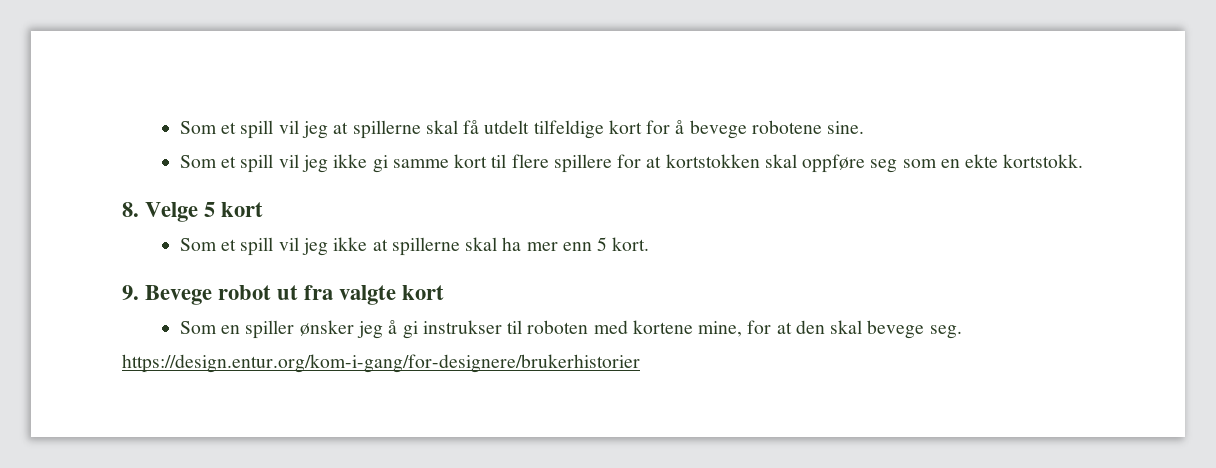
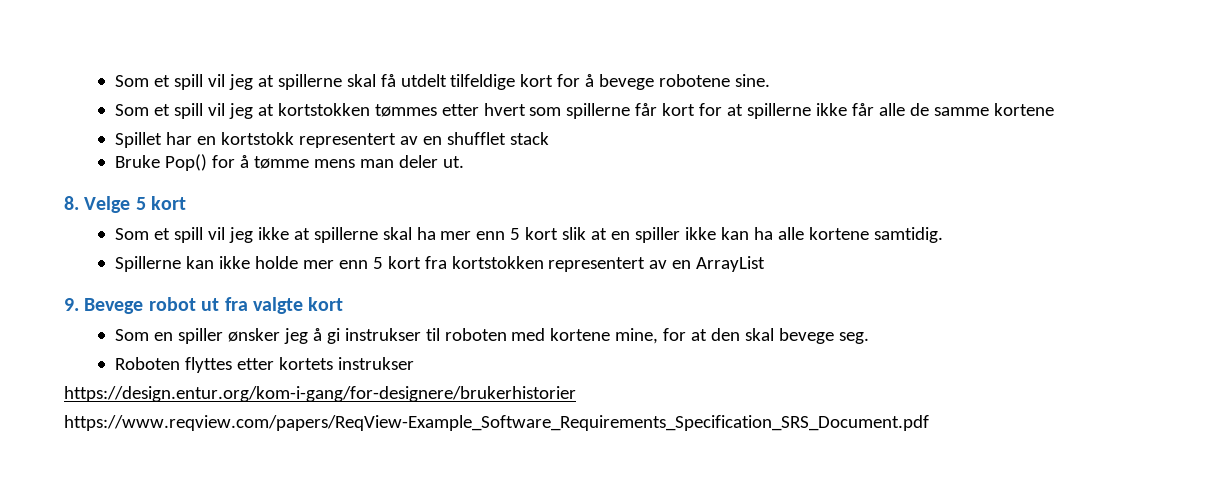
- Som et spill vil jeg ikke gi samme kort til flere spillere for at kortstokken skal oppføre seg som en ekte kortstokk.
+ Som et spill vil jeg at kortstokken tømmes etter hvert som spillerne får kort for at spillerne ikke får alle de samme kortene
+ Spillet har en kortstokk representert av en shufflet stack
+ Bruke Pop() for å tømme mens man deler ut.
- Som et spill vil jeg ikke at spillerne skal ha mer enn 5 kort.
+ Som et spill vil jeg ikke at spillerne skal ha mer enn 5 kort slik at en spiller ikke kan ha alle kortene samtidig.
+ Spillerne kan ikke holde mer enn 5 kort fra kortstokken representert av en ArrayList
+ Roboten flyttes etter kortets instrukser
+ https://www.reqview.com/papers/ReqView-Example_Software_Requirements_Specification_SRS_Document.pdf

